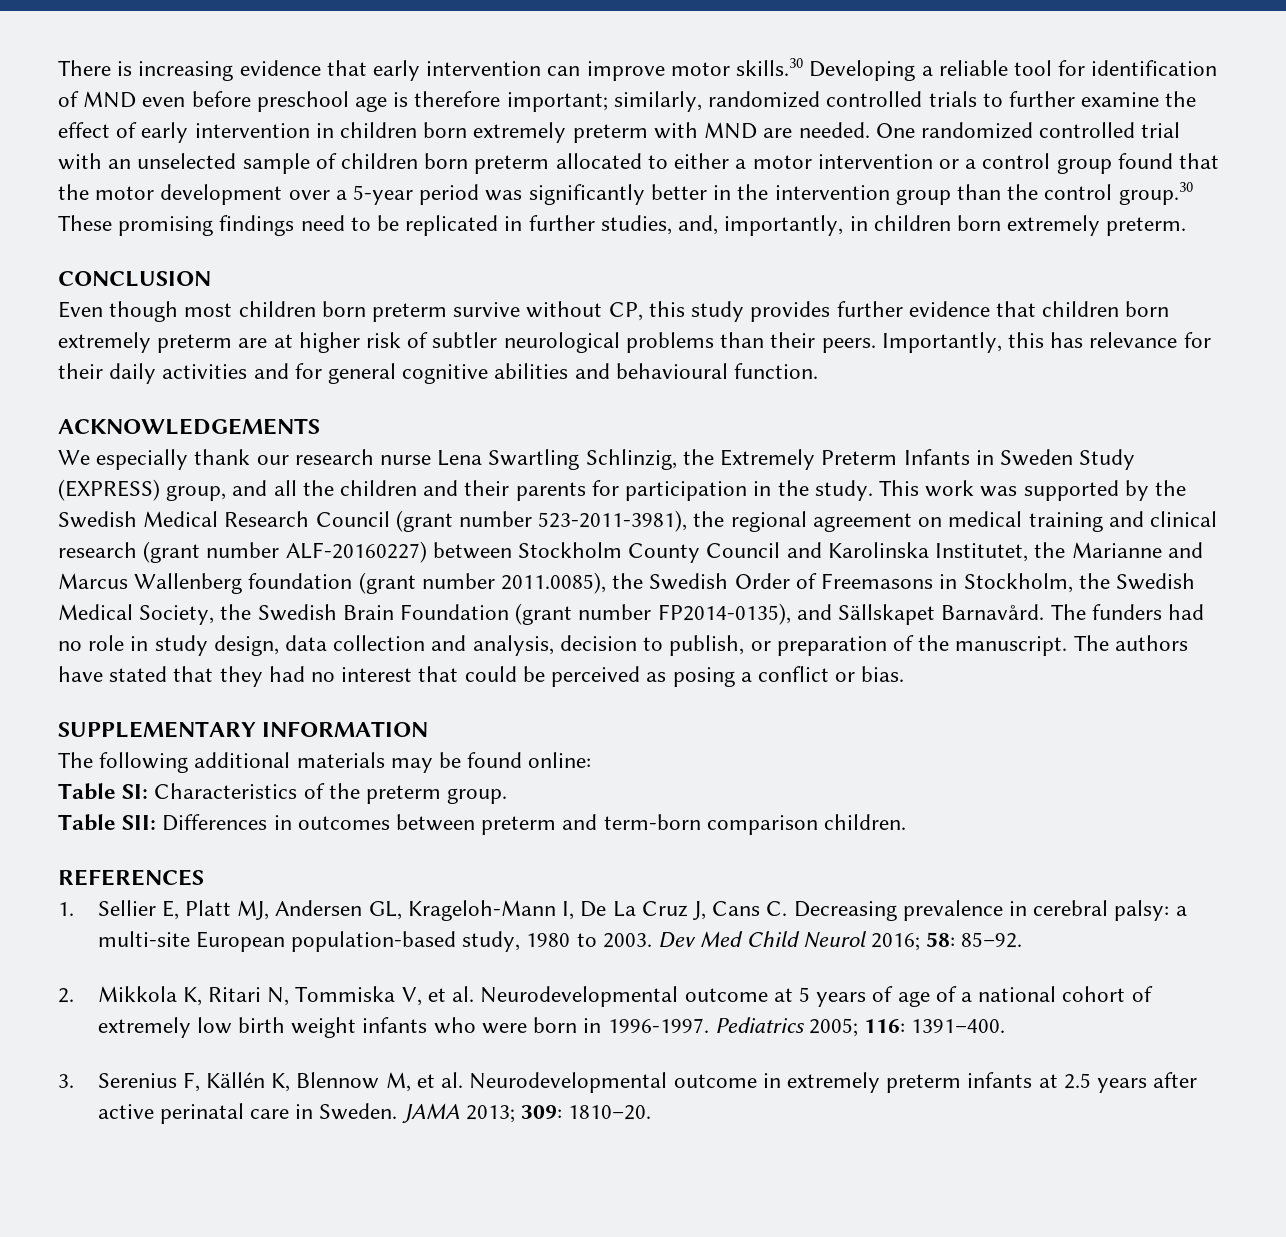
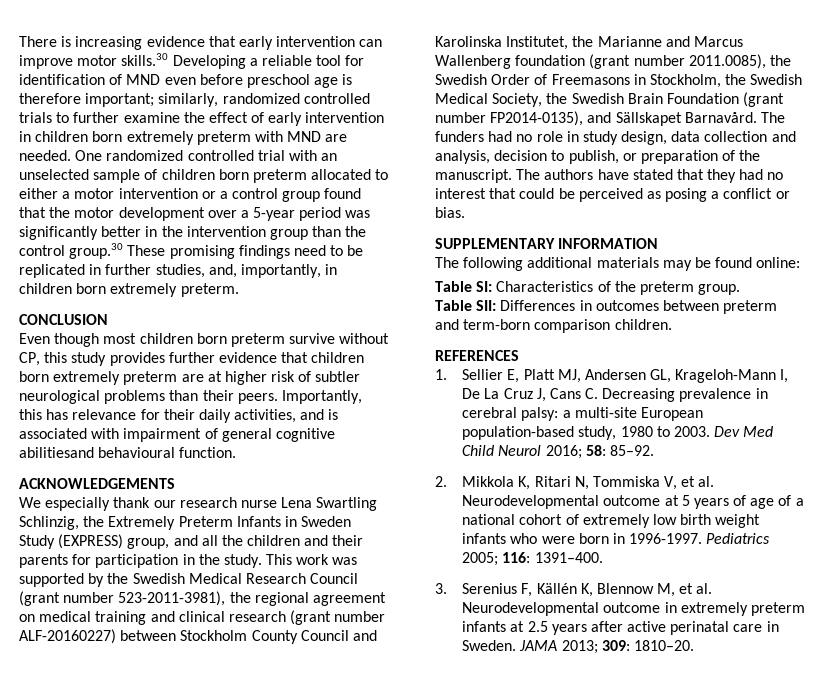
- Importantly, this has relevance for their daily activities and for general cognitive abilities and behavioural function.
+ Importantly, this has relevance for their daily activities, and is associated with impairment of general cognitive abilitiesand behavioural function.

